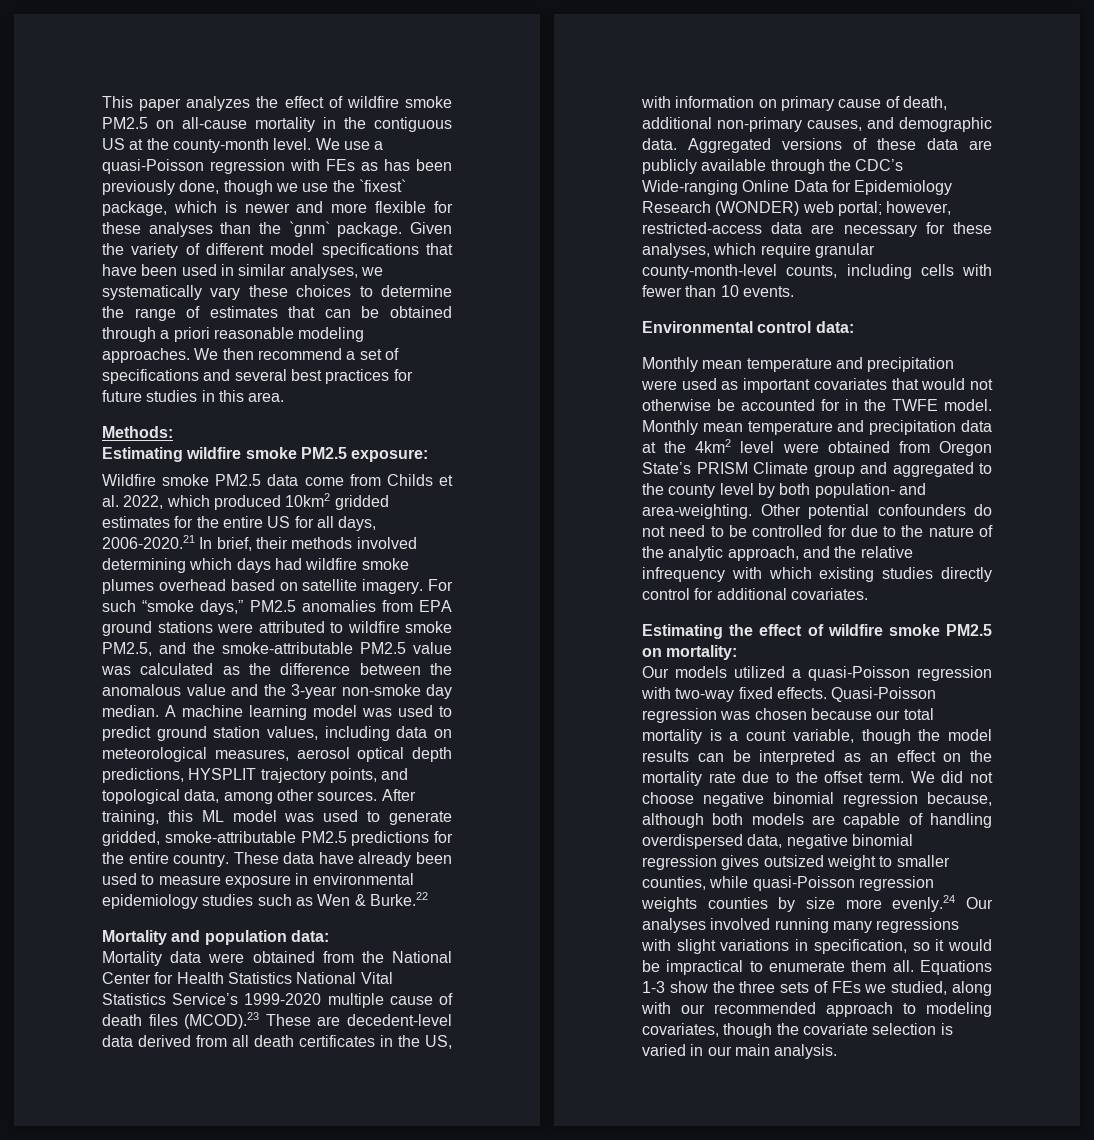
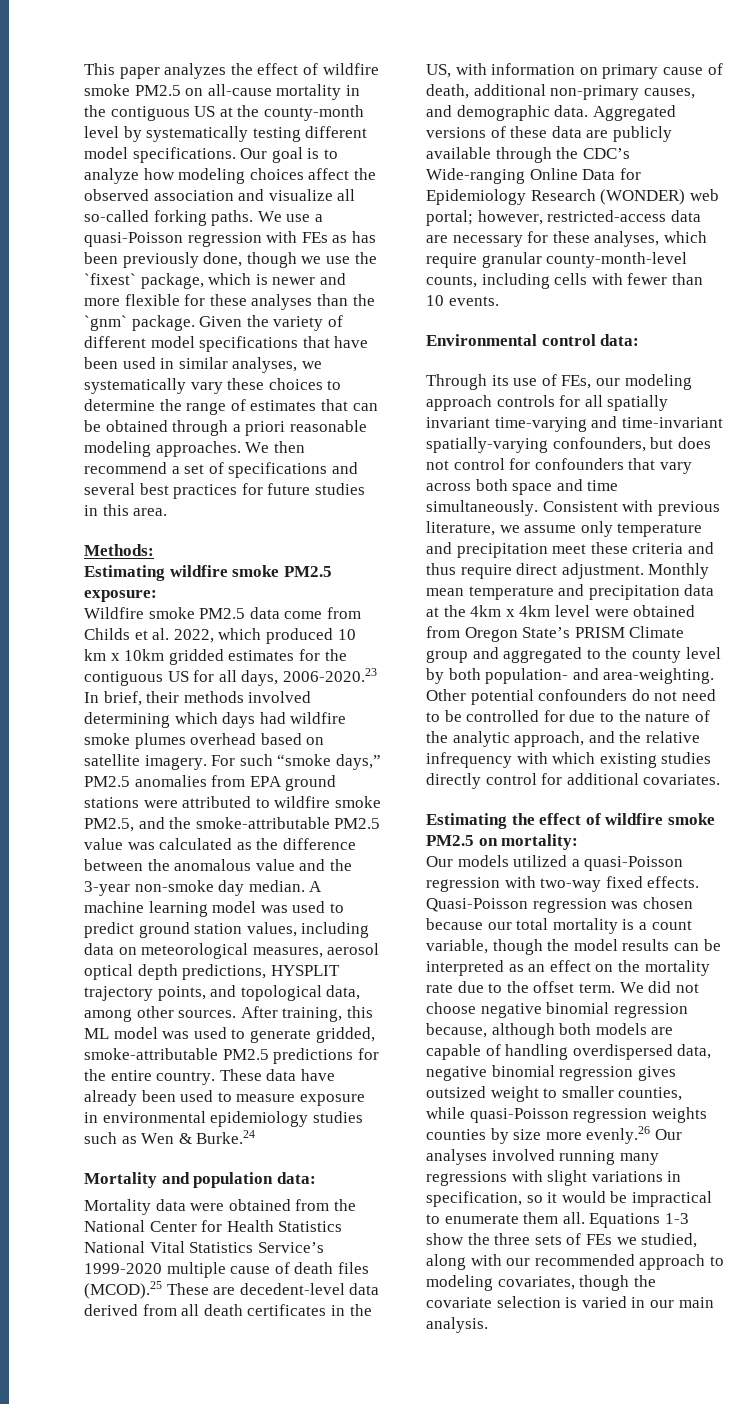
- This paper analyzes the effect of wildfire smoke PM2.5 on all-cause mortality in the contiguous US at the county-month level.
+ This paper analyzes the effect of wildfire smoke PM2.5 on all-cause mortality in the contiguous US at the county-month level by systematically testing different model specifications. Our goal is to analyze how modeling choices affect the observed association and visualize all so-called forking paths.
- Wildfire smoke PM2.5 data come from Childs et al. 2022, which produced 10km2 gridded estimates for the entire US for all days, 2006-2020.21 In brief, their methods involved determining which days had wildfire smoke plumes overhead based on satellite imagery.
+ Wildfire smoke PM2.5 data come from Childs et al. 2022, which produced 10 km x 10km gridded estimates for the contiguous US for all days, 2006-2020.23 In brief, their methods involved determining which days had wildfire smoke plumes overhead based on satellite imagery.
- These data have already been used to measure exposure in environmental epidemiology studies such as Wen & Burke.22
+ These data have already been used to measure exposure in environmental epidemiology studies such as Wen & Burke.24
- Mortality data were obtained from the National Center for Health Statistics National Vital Statistics Service’s 1999-2020 multiple cause of death files (MCOD).23 These are decedent-level data derived from all death certificates in the US, with information on primary cause of death, additional non-primary causes, and demographic data.
+ Mortality data were obtained from the National Center for Health Statistics National Vital Statistics Service’s 1999-2020 multiple cause of death files (MCOD).25 These are decedent-level data derived from all death certificates in the US, with information on primary cause of death, additional non-primary causes, and demographic data.
- Monthly mean temperature and precipitation were used as important covariates that would not otherwise be accounted for in the TWFE model.
+ Through its use of FEs, our modeling approach controls for all spatially invariant time-varying and time-invariant spatially-varying confounders, but does not control for confounders that vary across both space and time simultaneously. Consistent with previous literature, we assume only temperature and precipitation meet these criteria and thus require direct adjustment.
- Monthly mean temperature and precipitation data at the 4km2 level were obtained from Oregon State’s PRISM Climate group and aggregated to the county level by both population- and area-weighting.
+ Monthly mean temperature and precipitation data at the 4km x 4km level were obtained from Oregon State’s PRISM Climate group and aggregated to the county level by both population- and area-weighting.
- We did not choose negative binomial regression because, although both models are capable of handling overdispersed data, negative binomial regression gives outsized weight to smaller counties, while quasi-Poisson regression weights counties by size more evenly.24 Our analyses involved running many regressions with slight variations in specification, so it would be impractical to enumerate them all.
+ We did not choose negative binomial regression because, although both models are capable of handling overdispersed data, negative binomial regression gives outsized weight to smaller counties, while quasi-Poisson regression weights counties by size more evenly.26 Our analyses involved running many regressions with slight variations in specification, so it would be impractical to enumerate them all.

